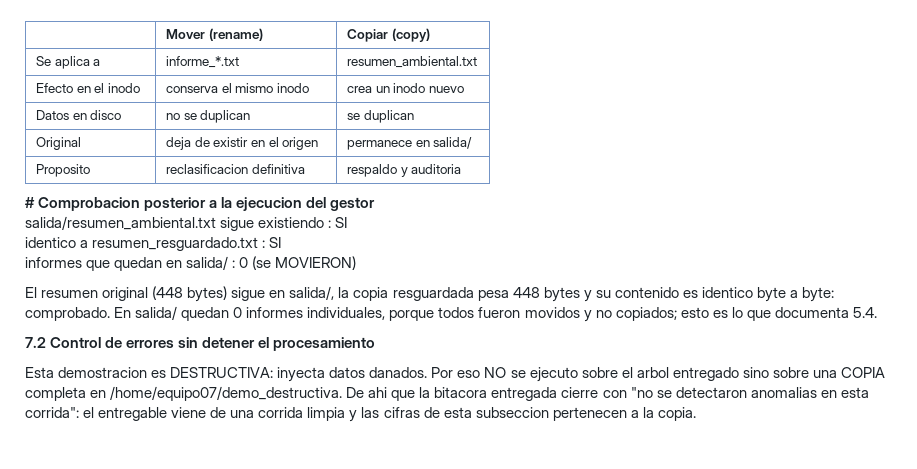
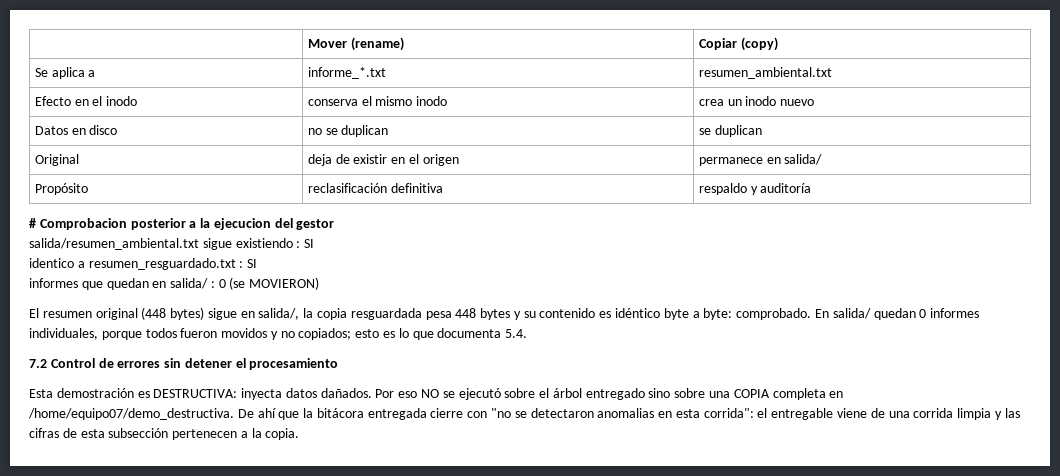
- Proposito | reclasificacion definitiva | respaldo y auditoria
+ Propósito | reclasificación definitiva | respaldo y auditoría
- El resumen original (448 bytes) sigue en salida/, la copia resguardada pesa 448 bytes y su contenido es identico byte a byte: comprobado.
+ El resumen original (448 bytes) sigue en salida/, la copia resguardada pesa 448 bytes y su contenido es idéntico byte a byte: comprobado.
- Esta demostracion es DESTRUCTIVA: inyecta datos danados.
+ Esta demostración es DESTRUCTIVA: inyecta datos dañados.
- Por eso NO se ejecuto sobre el arbol entregado sino sobre una COPIA completa en /home/equipo07/demo_destructiva.
+ Por eso NO se ejecutó sobre el árbol entregado sino sobre una COPIA completa en /home/equipo07/demo_destructiva.
- De ahi que la bitacora entregada cierre con "no se detectaron anomalias en esta corrida": el entregable viene de una corrida limpia y las cifras de esta subseccion pertenecen a la copia.
+ De ahí que la bitácora entregada cierre con "no se detectaron anomalias en esta corrida": el entregable viene de una corrida limpia y las cifras de esta subsección pertenecen a la copia.

